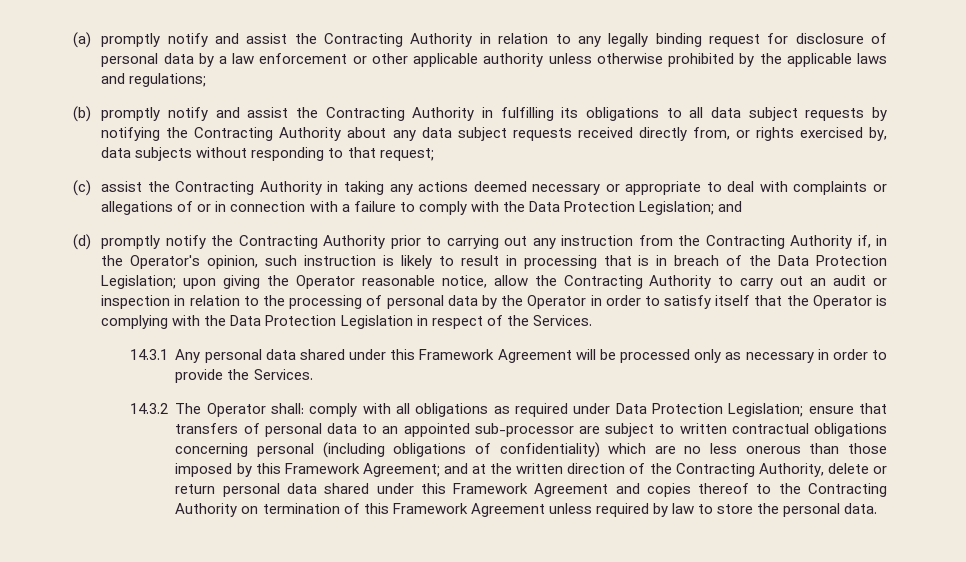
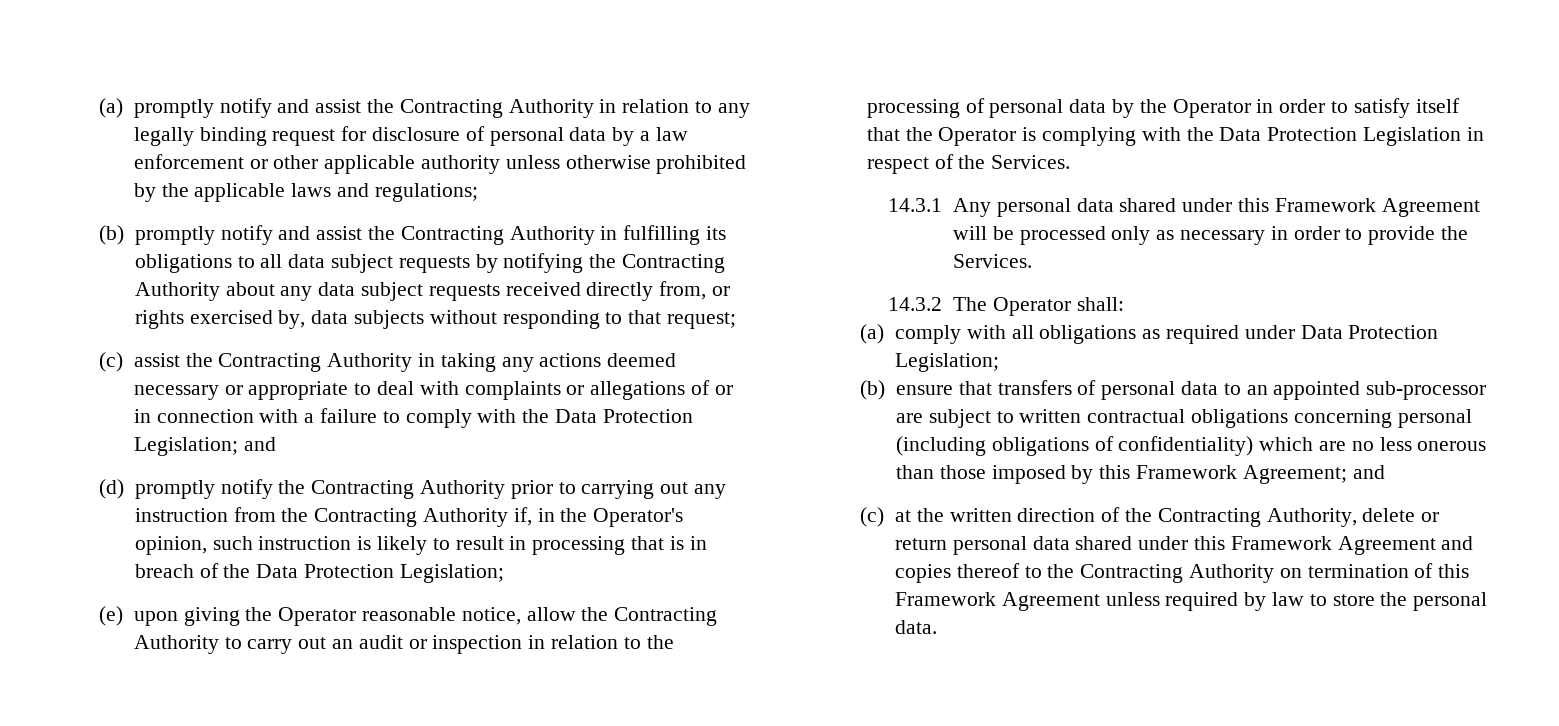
- (d) promptly notify the Contracting Authority prior to carrying out any instruction from the Contracting Authority if, in the Operator's opinion, such instruction is likely to result in processing that is in breach of the Data Protection Legislation; upon giving the Operator reasonable notice, allow the Contracting Authority to carry out an audit or inspection in relation to the processing of personal data by the Operator in order to satisfy itself that the Operator is complying with the Data Protection Legislation in respect of the Services.
+ (d) promptly notify the Contracting Authority prior to carrying out any instruction from the Contracting Authority if, in the Operator's opinion, such instruction is likely to result in processing that is in breach of the Data Protection Legislation;
+ (e) upon giving the Operator reasonable notice, allow the Contracting Authority to carry out an audit or inspection in relation to the processing of personal data by the Operator in order to satisfy itself that the Operator is complying with the Data Protection Legislation in respect of the Services.
- 14.3.2 The Operator shall: comply with all obligations as required under Data Protection Legislation; ensure that transfers of personal data to an appointed sub-processor are subject to written contractual obligations concerning personal (including obligations of confidentiality) which are no less onerous than those imposed by this Framework Agreement; and at the written direction of the Contracting Authority, delete or return personal data shared under this Framework Agreement and copies thereof to the Contracting Authority on termination of this Framework Agreement unless required by law to store the personal data.
+ 14.3.2 The Operator shall:
+ (a) comply with all obligations as required under Data Protection Legislation;
+ (b) ensure that transfers of personal data to an appointed sub-processor are subject to written contractual obligations concerning personal (including obligations of confidentiality) which are no less onerous than those imposed by this Framework Agreement; and
+ (c) at the written direction of the Contracting Authority, delete or return personal data shared under this Framework Agreement and copies thereof to the Contracting Authority on termination of this Framework Agreement unless required by law to store the personal data.

